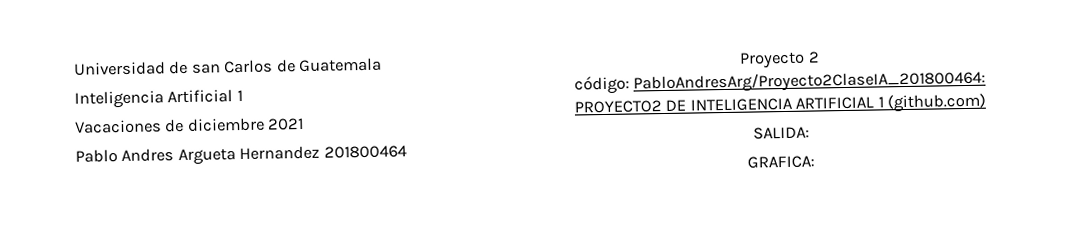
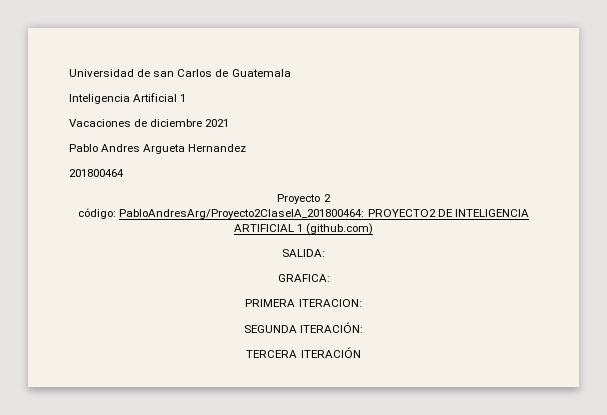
- Pablo Andres Argueta Hernandez 201800464
+ Pablo Andres Argueta Hernandez
+ 201800464
+ PRIMERA ITERACION:
+ SEGUNDA ITERACIÓN:
+ TERCERA ITERACIÓN

